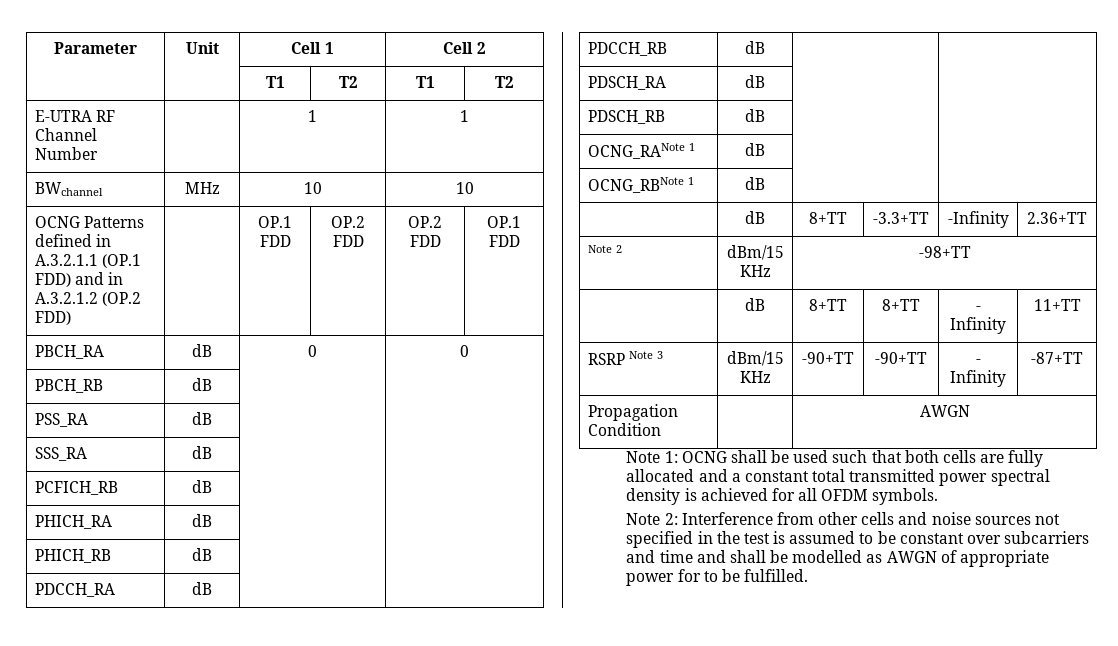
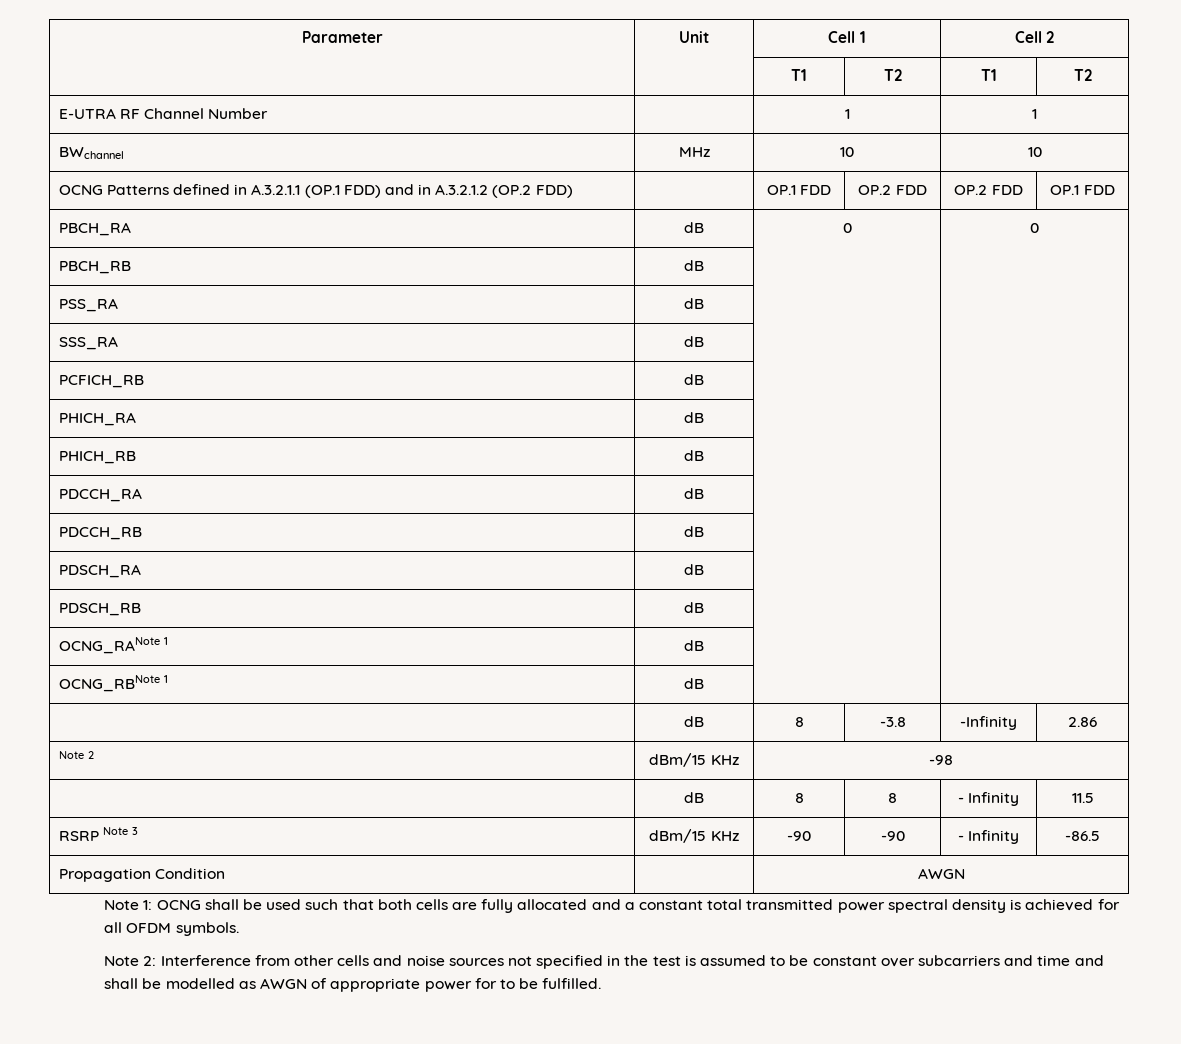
- | dB | 8+TT | -3.3+TT | -Infinity | 2.36+TT
+ | dB | 8 | -3.8 | -Infinity | 2.86
- Note 2 | dBm/15 KHz | -98+TT
- | dB | 8+TT | 8+TT | - Infinity | 11+TT
+ Note 2 | dBm/15 KHz | -98
+ | dB | 8 | 8 | - Infinity | 11.5
- RSRP Note 3 | dBm/15 KHz | -90+TT | -90+TT | - Infinity | -87+TT
+ RSRP Note 3 | dBm/15 KHz | -90 | -90 | - Infinity | -86.5

